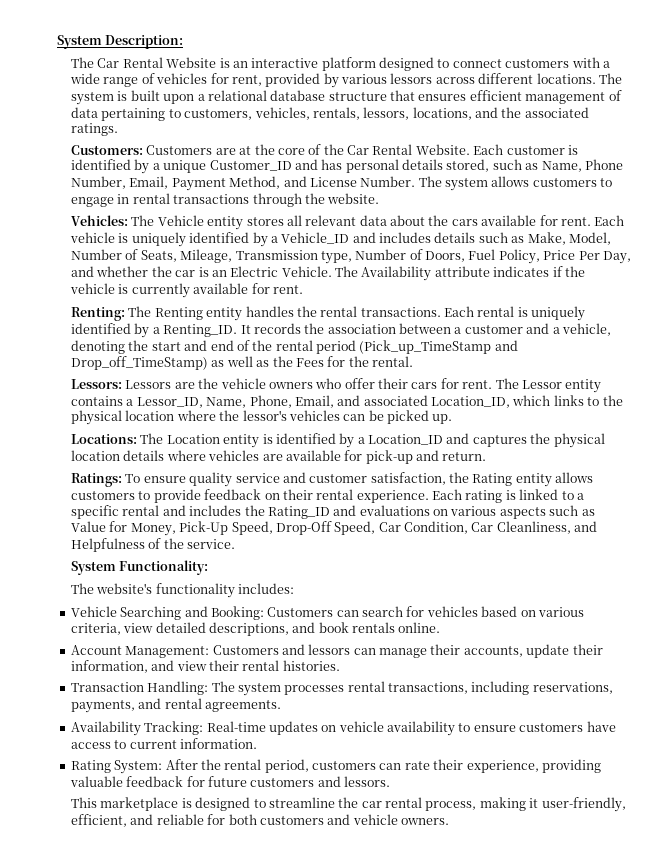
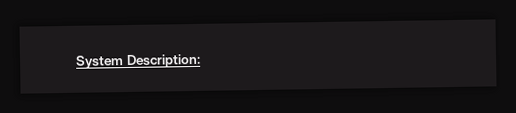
- The Car Rental Website is an interactive platform designed to connect customers with a wide range of vehicles for rent, provided by various lessors across different locations. The system is built upon a relational database structure that ensures efficient management of data pertaining to customers, vehicles, rentals, lessors, locations, and the associated ratings.
- Customers: Customers are at the core of the Car Rental Website. Each customer is identified by a unique Customer_ID and has personal details stored, such as Name, Phone Number, Email, Payment Method, and License Number. The system allows customers to engage in rental transactions through the website.
- Vehicles: The Vehicle entity stores all relevant data about the cars available for rent. Each vehicle is uniquely identified by a Vehicle_ID and includes details such as Make, Model, Number of Seats, Mileage, Transmission type, Number of Doors, Fuel Policy, Price Per Day, and whether the car is an Electric Vehicle. The Availability attribute indicates if the vehicle is currently available for rent.
- Renting: The Renting entity handles the rental transactions. Each rental is uniquely identified by a Renting_ID. It records the association between a customer and a vehicle, denoting the start and end of the rental period (Pick_up_TimeStamp and Drop_off_TimeStamp) as well as the Fees for the rental.
- Lessors: Lessors are the vehicle owners who offer their cars for rent. The Lessor entity contains a Lessor_ID, Name, Phone, Email, and associated Location_ID, which links to the physical location where the lessor's vehicles can be picked up.
- Locations: The Location entity is identified by a Location_ID and captures the physical location details where vehicles are available for pick-up and return.
- Ratings: To ensure quality service and customer satisfaction, the Rating entity allows customers to provide feedback on their rental experience. Each rating is linked to a specific rental and includes the Rating_ID and evaluations on various aspects such as Value for Money, Pick-Up Speed, Drop-Off Speed, Car Condition, Car Cleanliness, and Helpfulness of the service.
- System Functionality:
- The website's functionality includes:
- Vehicle Searching and Booking: Customers can search for vehicles based on various criteria, view detailed descriptions, and book rentals online.
- Account Management: Customers and lessors can manage their accounts, update their information, and view their rental histories.
- Transaction Handling: The system processes rental transactions, including reservations, payments, and rental agreements.
- Availability Tracking: Real-time updates on vehicle availability to ensure customers have access to current information.
- Rating System: After the rental period, customers can rate their experience, providing valuable feedback for future customers and lessors.
- This marketplace is designed to streamline the car rental process, making it user-friendly, efficient, and reliable for both customers and vehicle owners.

